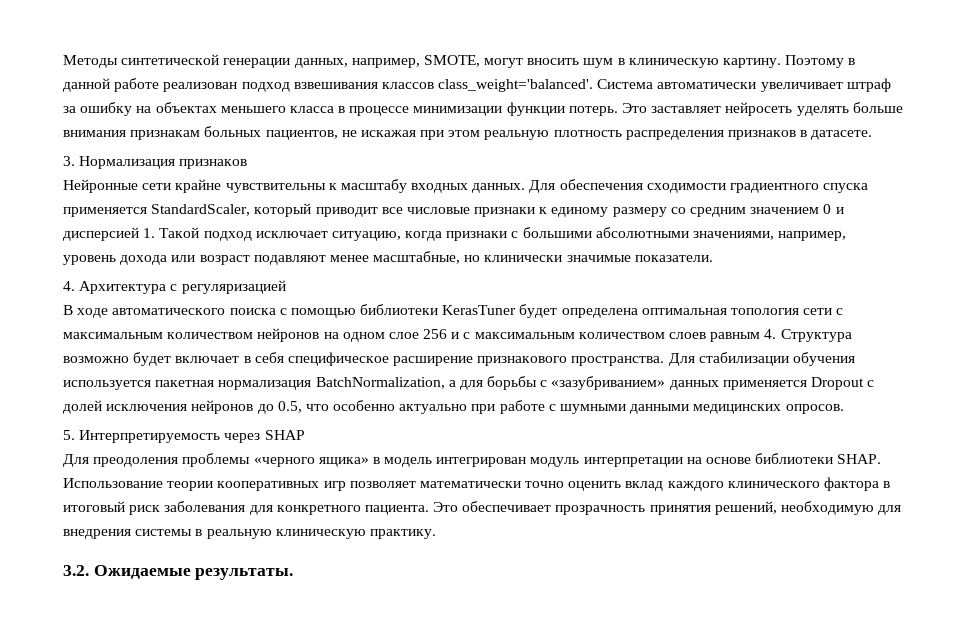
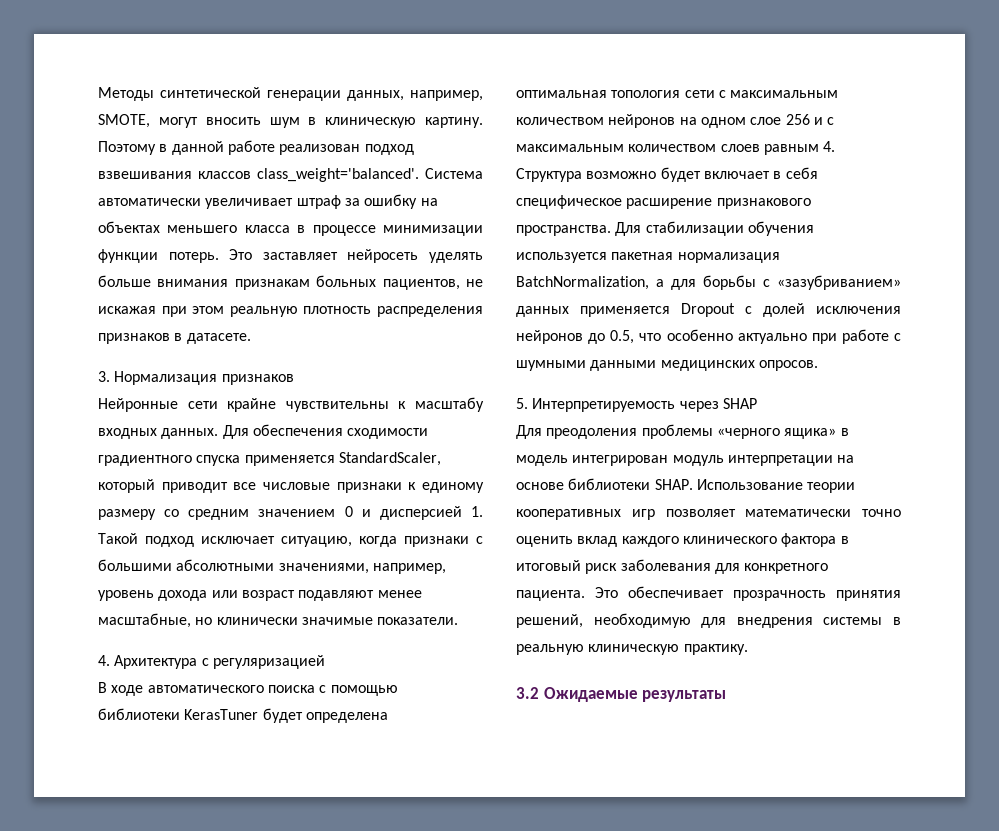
- 3.2. Ожидаемые результаты.
+ 3.2 Ожидаемые результаты

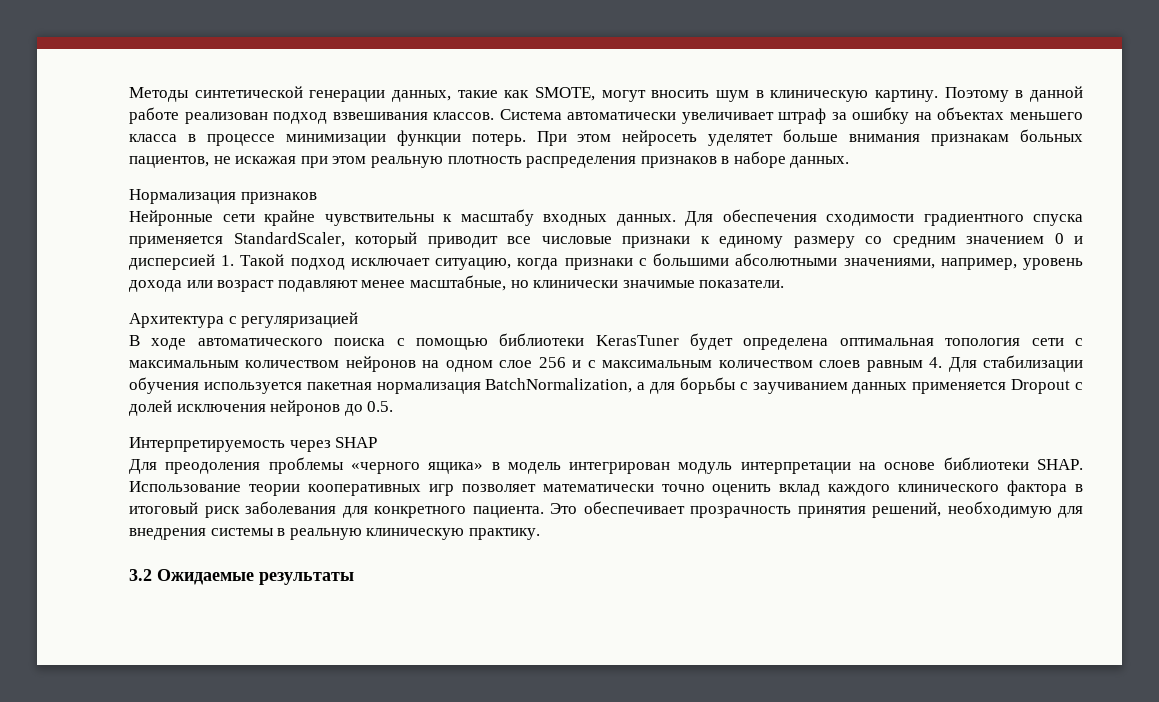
- Методы синтетической генерации данных, например, SMOTE, могут вносить шум в клиническую картину.
+ Методы синтетической генерации данных, такие как SMOTE, могут вносить шум в клиническую картину.
- Поэтому в данной работе реализован подход взвешивания классов class_weight='balanced'.
+ Поэтому в данной работе реализован подход взвешивания классов.
- Это заставляет нейросеть уделять больше внимания признакам больных пациентов, не искажая при этом реальную плотность распределения признаков в датасете.
- 3. Нормализация признаков
+ При этом нейросеть уделятет больше внимания признакам больных пациентов, не искажая при этом реальную плотность распределения признаков в наборе данных.
+ Нормализация признаков
- 4. Архитектура с регуляризацией
+ Архитектура с регуляризацией
- В ходе автоматического поиска с помощью библиотеки KerasTuner будет определена оптимальная топология сети с максимальным количеством нейронов на одном слое 256 и с максимальным количеством слоев равным 4. Структура возможно будет включает в себя специфическое расширение признакового пространства. Для стабилизации обучения используется пакетная нормализация BatchNormalization, а для борьбы с «зазубриванием» данных применяется Dropout с долей исключения нейронов до 0.5, что особенно актуально при работе с шумными данными медицинских опросов.
- 5. Интерпретируемость через SHAP
+ В ходе автоматического поиска с помощью библиотеки KerasTuner будет определена оптимальная топология сети с максимальным количеством нейронов на одном слое 256 и с максимальным количеством слоев равным 4. Для стабилизации обучения используется пакетная нормализация BatchNormalization, а для борьбы с заучиванием данных применяется Dropout с долей исключения нейронов до 0.5.
+ Интерпретируемость через SHAP

